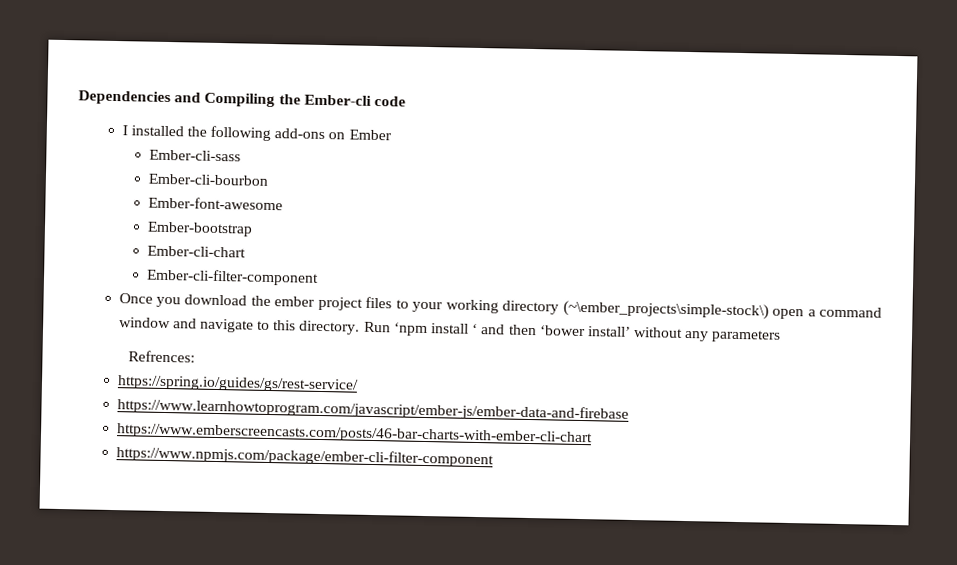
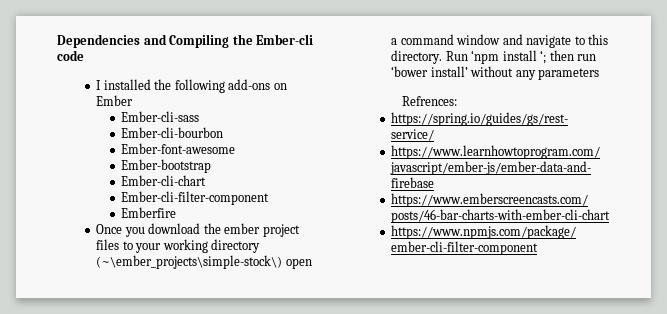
+ Emberfire
- Run ‘npm install ‘ and then ‘bower install’ without any parameters
+ Run ‘npm install ‘; then run ‘bower install’ without any parameters

